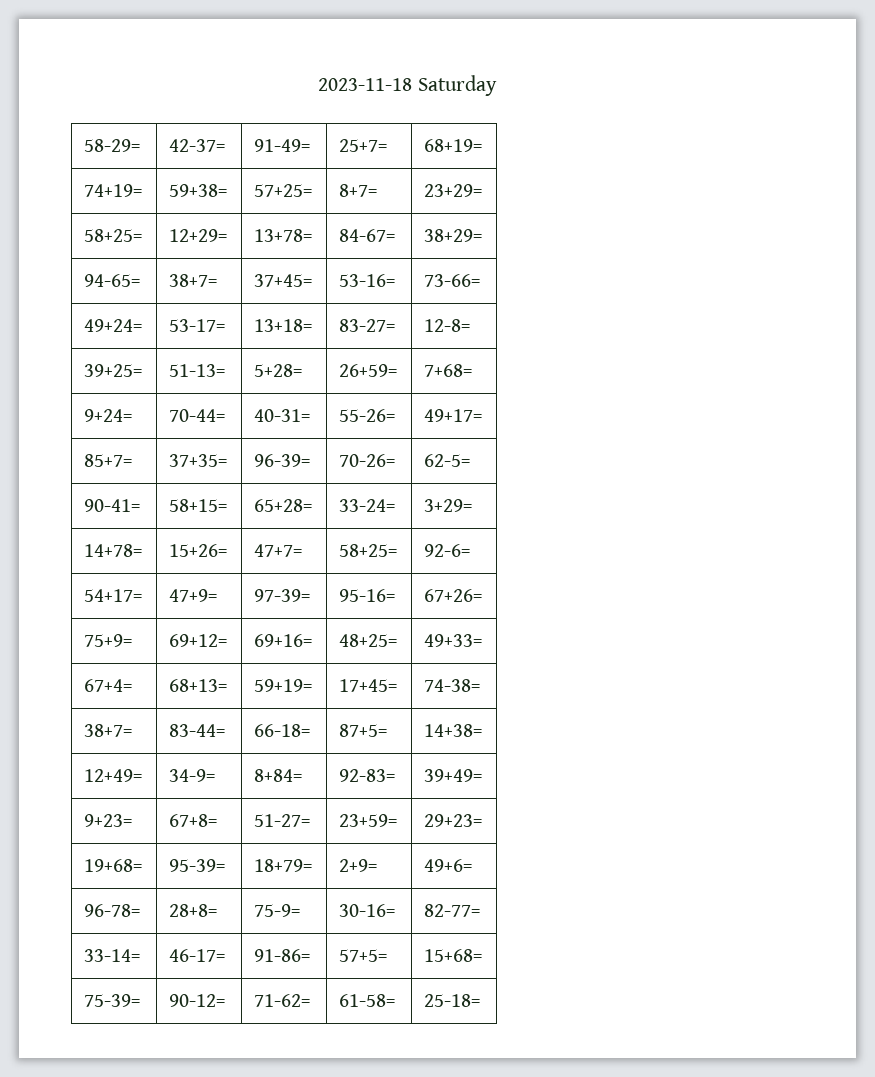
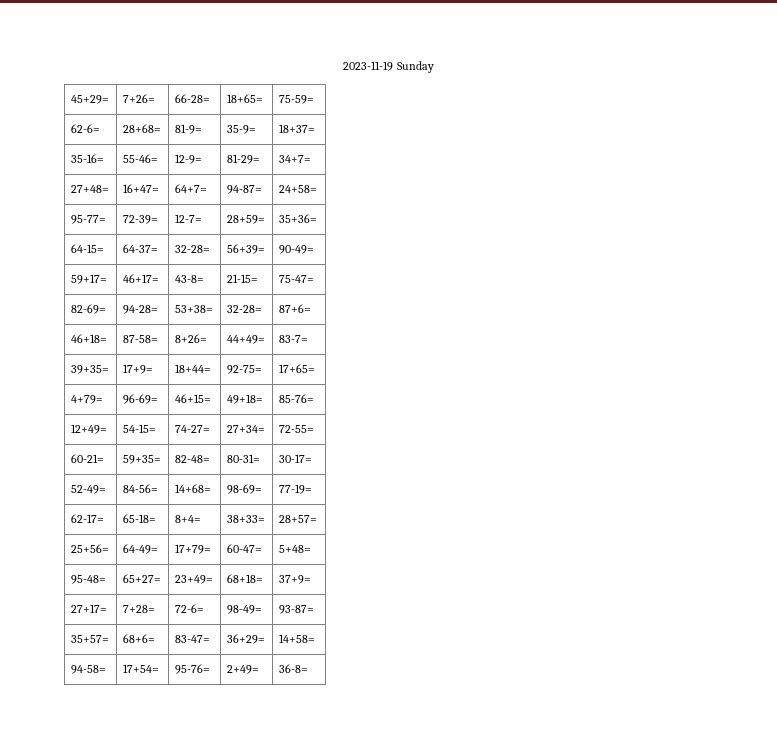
- 2023-11-18 Saturday
- 58-29= | 42-37= | 91-49= | 25+7= | 68+19=
- 74+19= | 59+38= | 57+25= | 8+7= | 23+29=
- 58+25= | 12+29= | 13+78= | 84-67= | 38+29=
- 94-65= | 38+7= | 37+45= | 53-16= | 73-66=
- 49+24= | 53-17= | 13+18= | 83-27= | 12-8=
- 39+25= | 51-13= | 5+28= | 26+59= | 7+68=
- 9+24= | 70-44= | 40-31= | 55-26= | 49+17=
- 85+7= | 37+35= | 96-39= | 70-26= | 62-5=
- 90-41= | 58+15= | 65+28= | 33-24= | 3+29=
- 14+78= | 15+26= | 47+7= | 58+25= | 92-6=
- 54+17= | 47+9= | 97-39= | 95-16= | 67+26=
- 75+9= | 69+12= | 69+16= | 48+25= | 49+33=
- 67+4= | 68+13= | 59+19= | 17+45= | 74-38=
- 38+7= | 83-44= | 66-18= | 87+5= | 14+38=
- 12+49= | 34-9= | 8+84= | 92-83= | 39+49=
- 9+23= | 67+8= | 51-27= | 23+59= | 29+23=
- 19+68= | 95-39= | 18+79= | 2+9= | 49+6=
- 96-78= | 28+8= | 75-9= | 30-16= | 82-77=
- 33-14= | 46-17= | 91-86= | 57+5= | 15+68=
- 75-39= | 90-12= | 71-62= | 61-58= | 25-18=
+ 2023-11-19 Sunday
+ 45+29= | 7+26= | 66-28= | 18+65= | 75-59=
+ 62-6= | 28+68= | 81-9= | 35-9= | 18+37=
+ 35-16= | 55-46= | 12-9= | 81-29= | 34+7=
+ 27+48= | 16+47= | 64+7= | 94-87= | 24+58=
+ 95-77= | 72-39= | 12-7= | 28+59= | 35+36=
+ 64-15= | 64-37= | 32-28= | 56+39= | 90-49=
+ 59+17= | 46+17= | 43-8= | 21-15= | 75-47=
+ 82-69= | 94-28= | 53+38= | 32-28= | 87+6=
+ 46+18= | 87-58= | 8+26= | 44+49= | 83-7=
+ 39+35= | 17+9= | 18+44= | 92-75= | 17+65=
+ 4+79= | 96-69= | 46+15= | 49+18= | 85-76=
+ 12+49= | 54-15= | 74-27= | 27+34= | 72-55=
+ 60-21= | 59+35= | 82-48= | 80-31= | 30-17=
+ 52-49= | 84-56= | 14+68= | 98-69= | 77-19=
+ 62-17= | 65-18= | 8+4= | 38+33= | 28+57=
+ 25+56= | 64-49= | 17+79= | 60-47= | 5+48=
+ 95-48= | 65+27= | 23+49= | 68+18= | 37+9=
+ 27+17= | 7+28= | 72-6= | 98-49= | 93-87=
+ 35+57= | 68+6= | 83-47= | 36+29= | 14+58=
+ 94-58= | 17+54= | 95-76= | 2+49= | 36-8=

